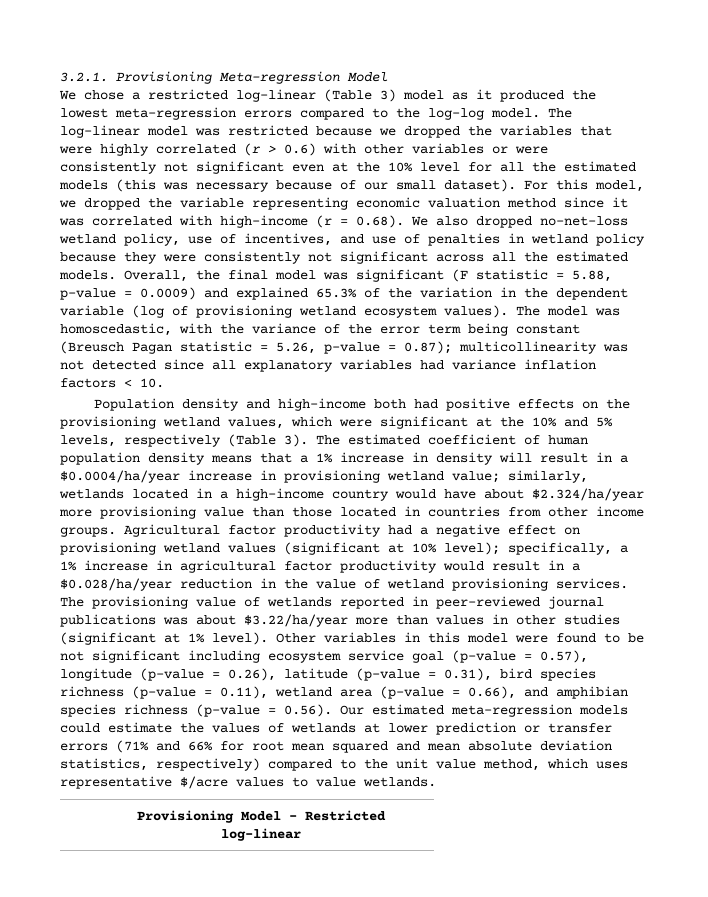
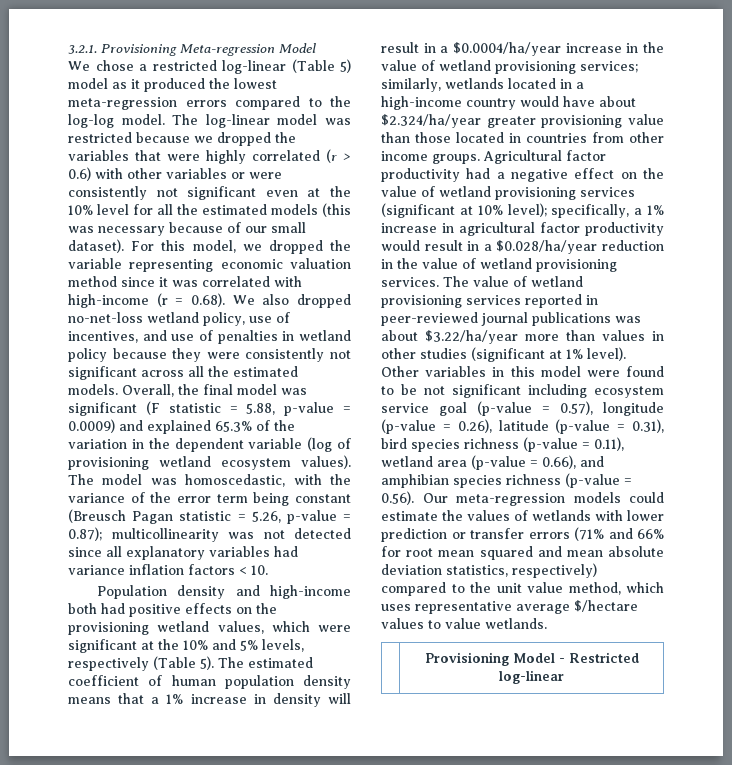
- We chose a restricted log-linear (Table 3) model as it produced the lowest meta-regression errors compared to the log-log model.
+ We chose a restricted log-linear (Table 5) model as it produced the lowest meta-regression errors compared to the log-log model.
- Population density and high-income both had positive effects on the provisioning wetland values, which were significant at the 10% and 5% levels, respectively (Table 3).
+ Population density and high-income both had positive effects on the provisioning wetland values, which were significant at the 10% and 5% levels, respectively (Table 5).
- The estimated coefficient of human population density means that a 1% increase in density will result in a $0.0004/ha/year increase in provisioning wetland value; similarly, wetlands located in a high-income country would have about $2.324/ha/year more provisioning value than those located in countries from other income groups.
+ The estimated coefficient of human population density means that a 1% increase in density will result in a $0.0004/ha/year increase in the value of wetland provisioning services; similarly, wetlands located in a high-income country would have about $2.324/ha/year greater provisioning value than those located in countries from other income groups.
- Agricultural factor productivity had a negative effect on provisioning wetland values (significant at 10% level); specifically, a 1% increase in agricultural factor productivity would result in a $0.028/ha/year reduction in the value of wetland provisioning services.
+ Agricultural factor productivity had a negative effect on the value of wetland provisioning services (significant at 10% level); specifically, a 1% increase in agricultural factor productivity would result in a $0.028/ha/year reduction in the value of wetland provisioning services.
- The provisioning value of wetlands reported in peer-reviewed journal publications was about $3.22/ha/year more than values in other studies (significant at 1% level).
+ The value of wetland provisioning services reported in peer-reviewed journal publications was about $3.22/ha/year more than values in other studies (significant at 1% level).
- Other variables in this model were found to be not significant including ecosystem service goal (p-value = 0.57), longitude (p-value = 0.26), latitude (p-value = 0.31), bird species richness (p-value = 0.11), wetland area (p-value = 0.66), and amphibian species richness (p-value = 0.56). Our estimated meta-regression models could estimate the values of wetlands at lower prediction or transfer errors (71% and 66% for root mean squared and mean absolute deviation statistics, respectively) compared to the unit value method, which uses representative $/acre values to value wetlands.
+ Other variables in this model were found to be not significant including ecosystem service goal (p-value = 0.57), longitude (p-value = 0.26), latitude (p-value = 0.31), bird species richness (p-value = 0.11), wetland area (p-value = 0.66), and amphibian species richness (p-value = 0.56). Our meta-regression models could estimate the values of wetlands with lower prediction or transfer errors (71% and 66% for root mean squared and mean absolute deviation statistics, respectively) compared to the unit value method, which uses representative average $/hectare values to value wetlands.

